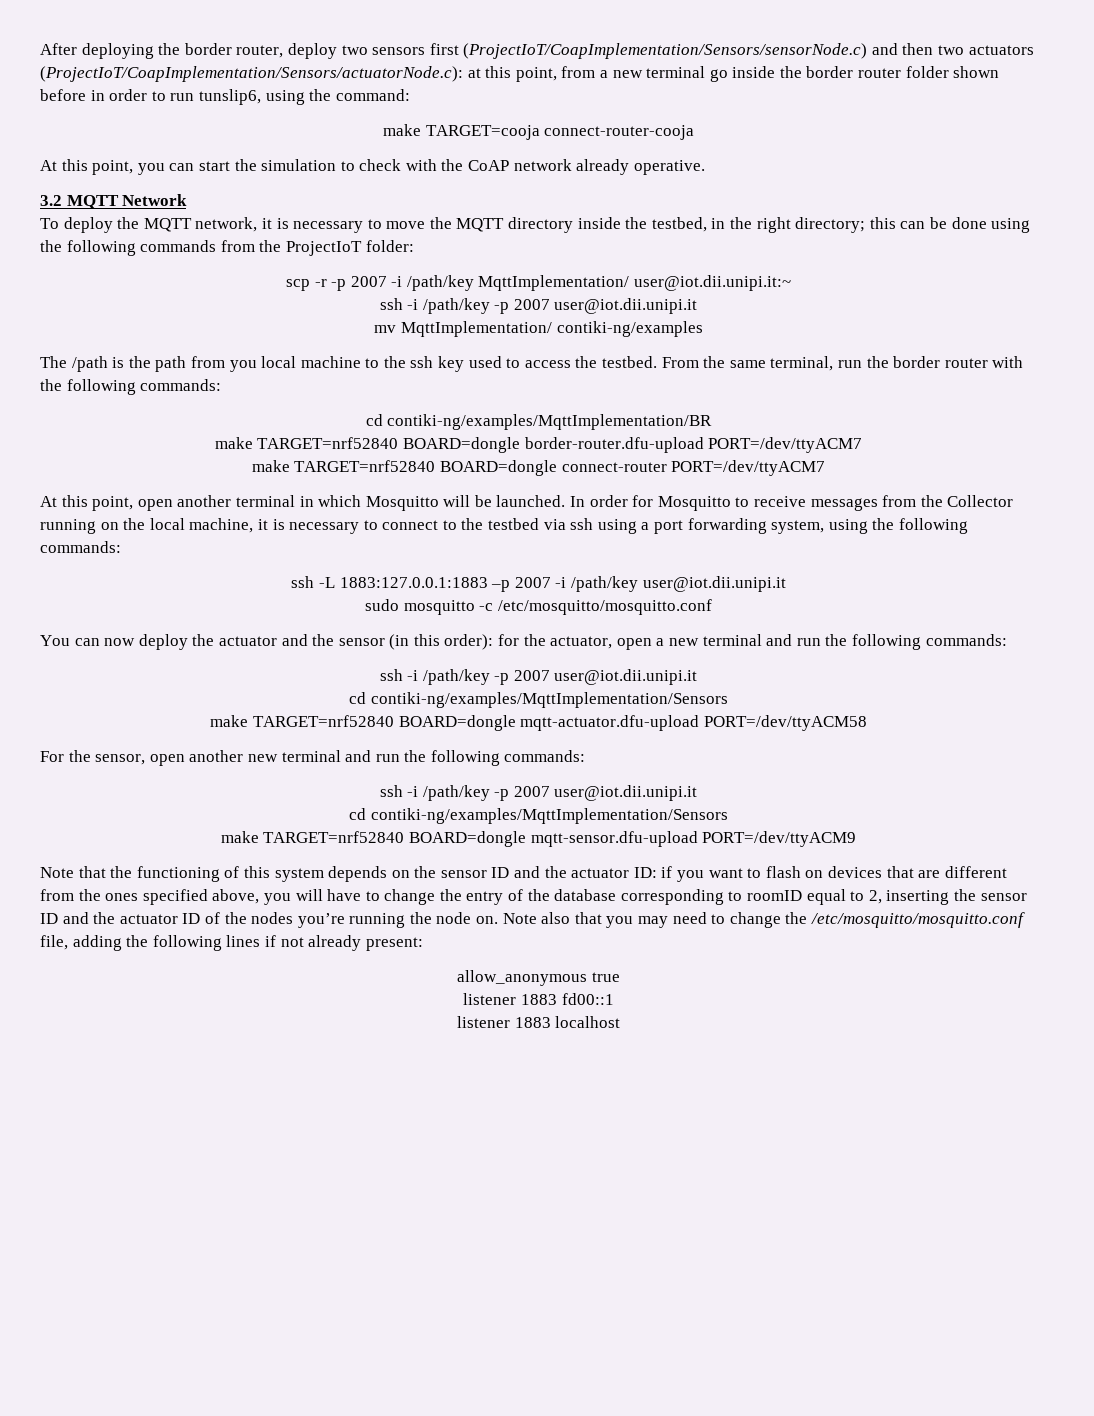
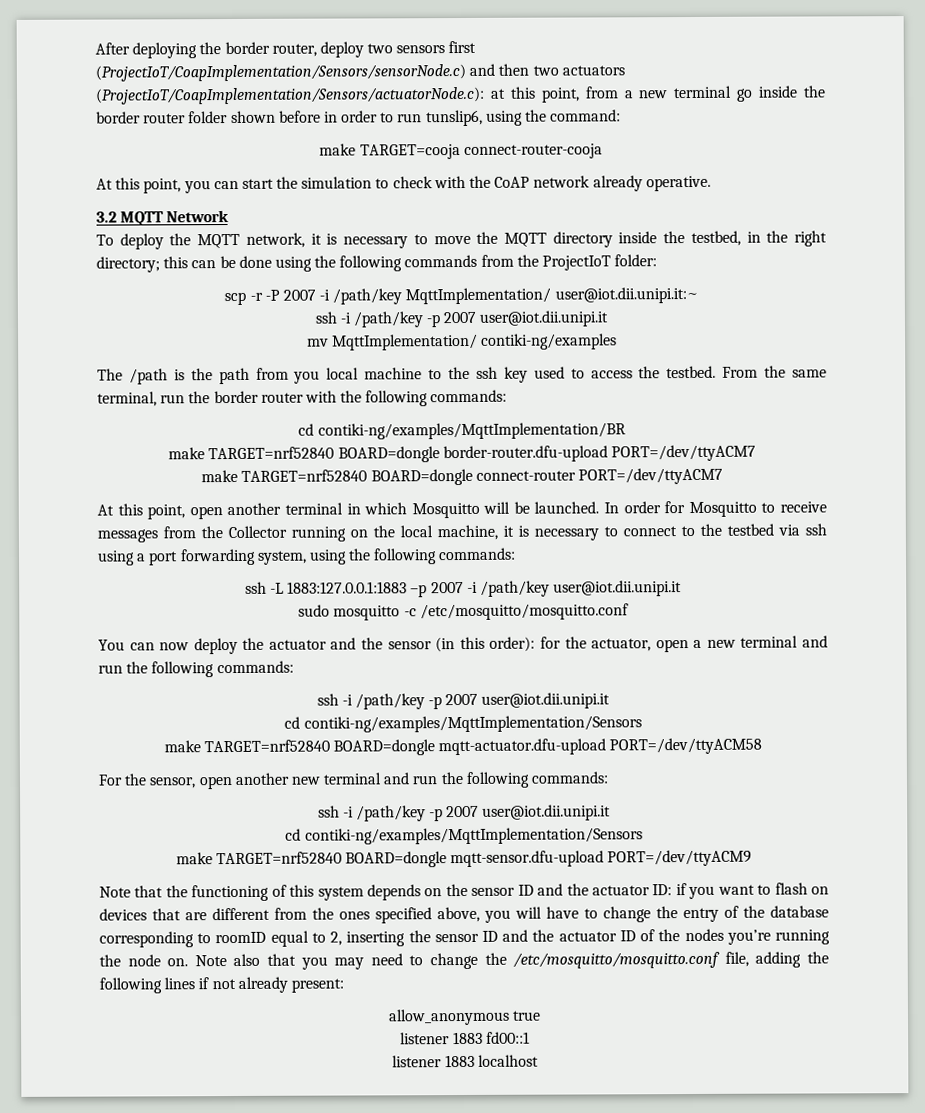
- scp -r -p 2007 -i /path/key MqttImplementation/ user@iot.dii.unipi.it:~
+ scp -r -P 2007 -i /path/key MqttImplementation/ user@iot.dii.unipi.it:~

